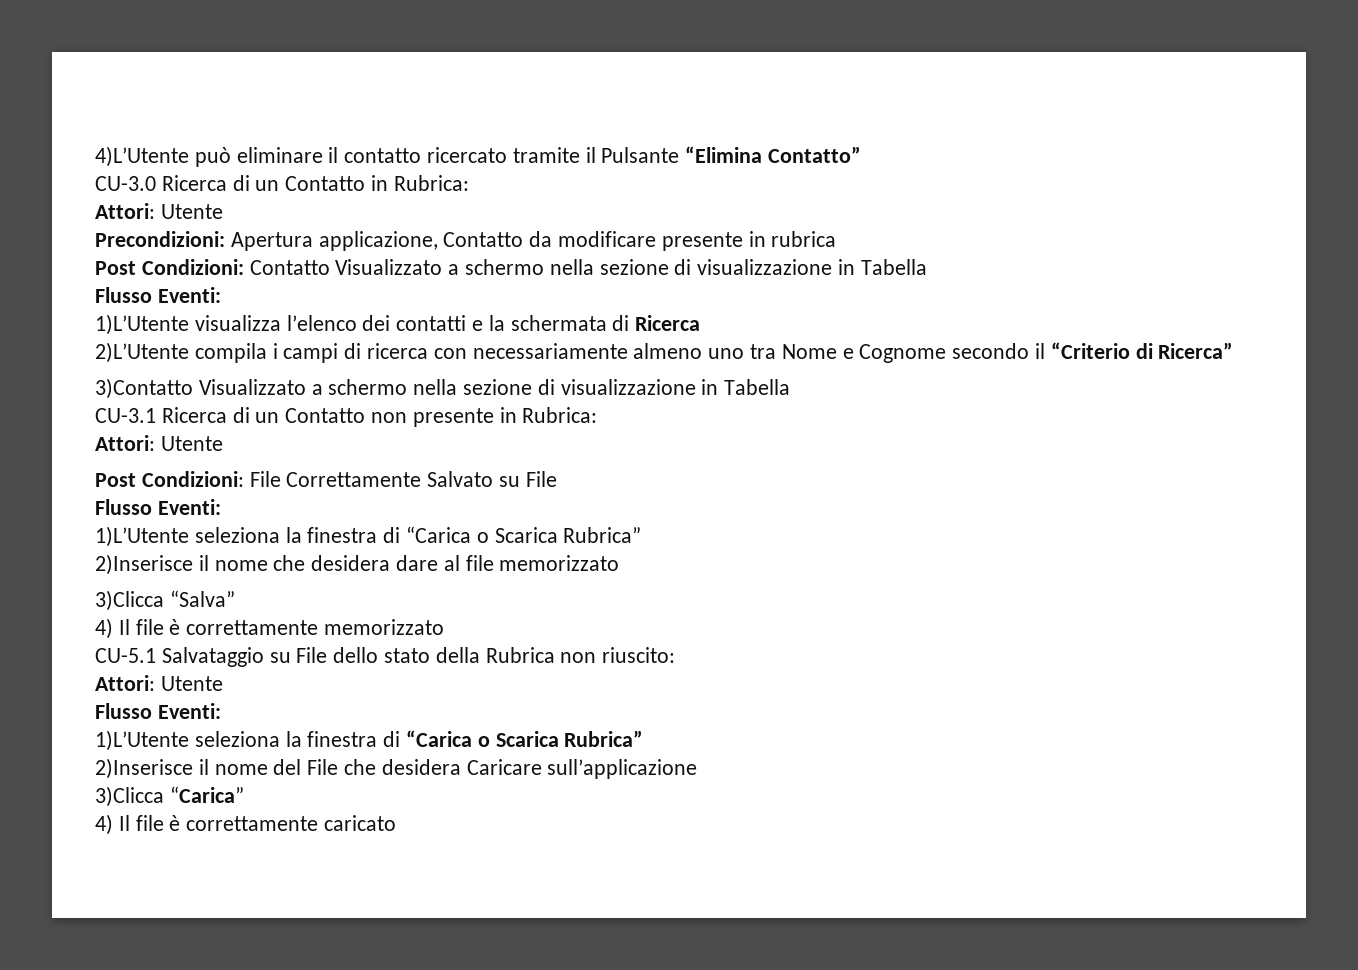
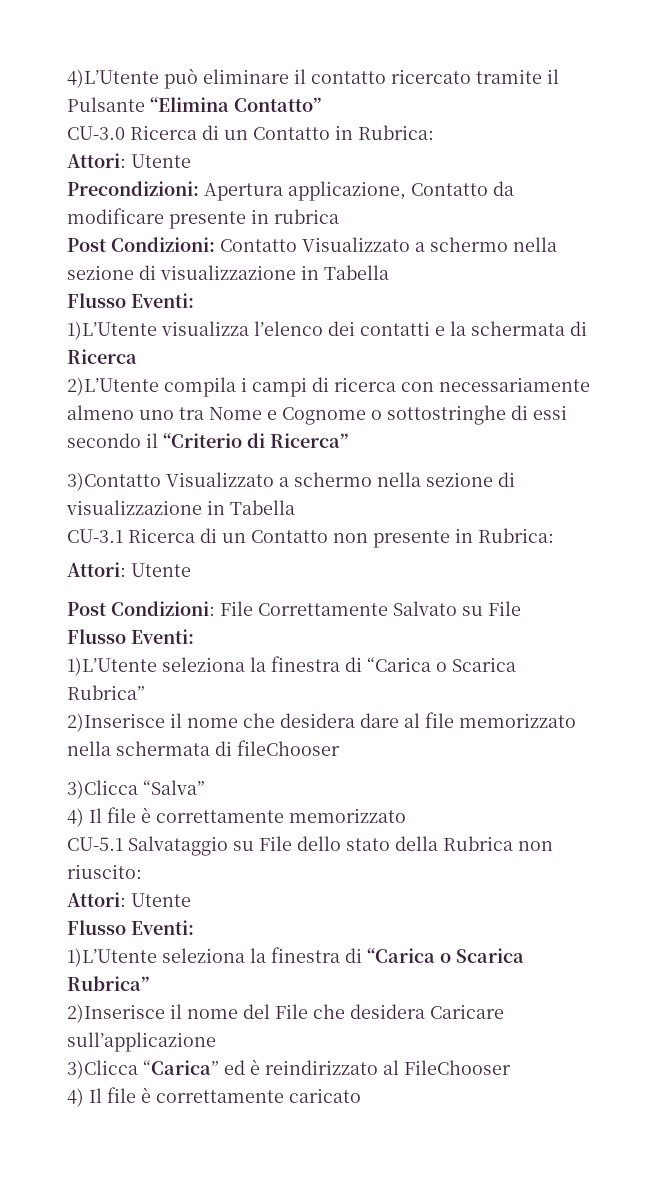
- 2)L’Utente compila i campi di ricerca con necessariamente almeno uno tra Nome e Cognome secondo il “Criterio di Ricerca”
+ 2)L’Utente compila i campi di ricerca con necessariamente almeno uno tra Nome e Cognome o sottostringhe di essi secondo il “Criterio di Ricerca”
- 2)Inserisce il nome che desidera dare al file memorizzato
+ 2)Inserisce il nome che desidera dare al file memorizzato nella schermata di fileChooser
- 3)Clicca “Carica”
+ 3)Clicca “Carica” ed è reindirizzato al FileChooser

